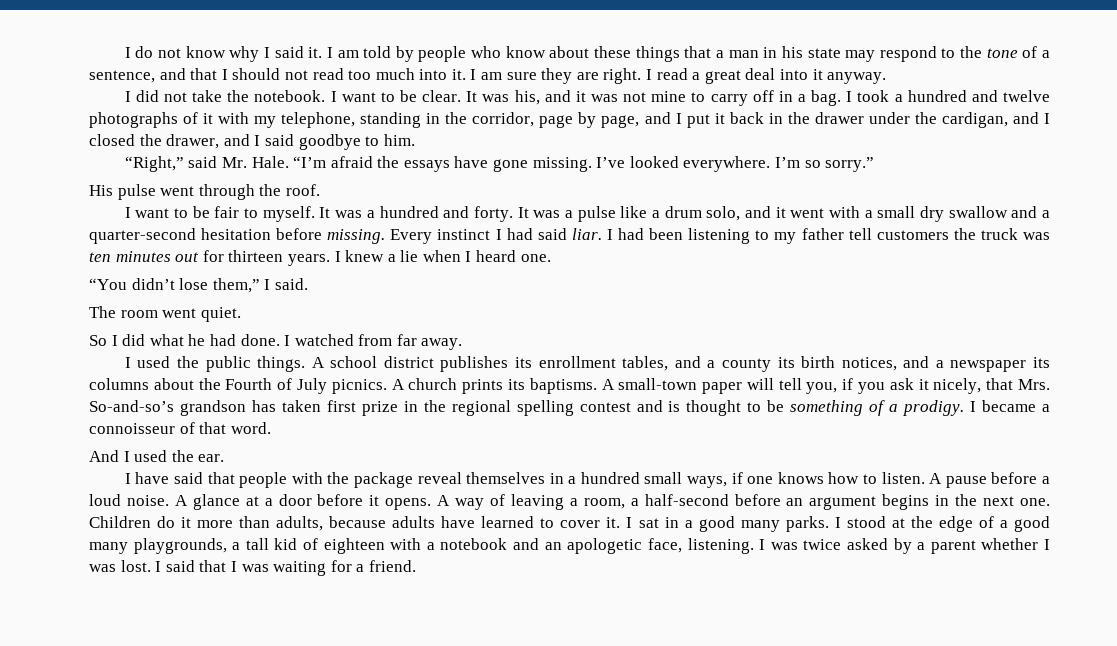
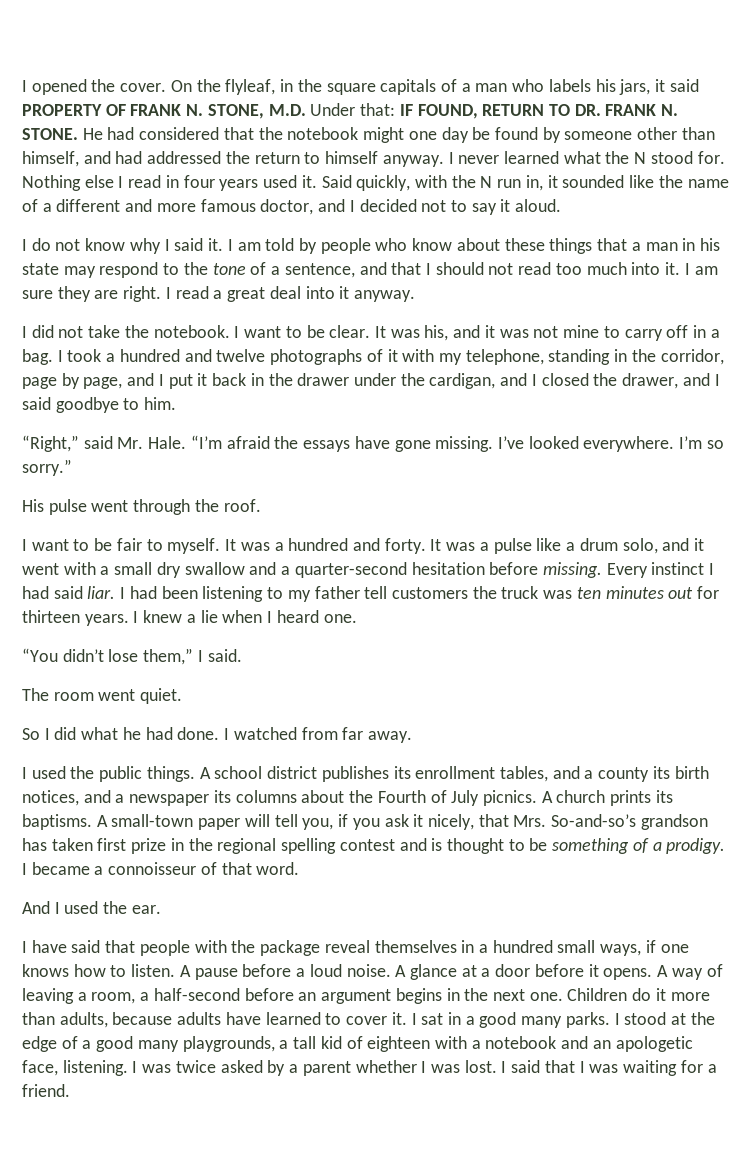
+ I opened the cover. On the flyleaf, in the square capitals of a man who labels his jars, it said PROPERTY OF FRANK N. STONE, M.D. Under that: IF FOUND, RETURN TO DR. FRANK N. STONE. He had considered that the notebook might one day be found by someone other than himself, and had addressed the return to himself anyway. I never learned what the N stood for. Nothing else I read in four years used it. Said quickly, with the N run in, it sounded like the name of a different and more famous doctor, and I decided not to say it aloud.

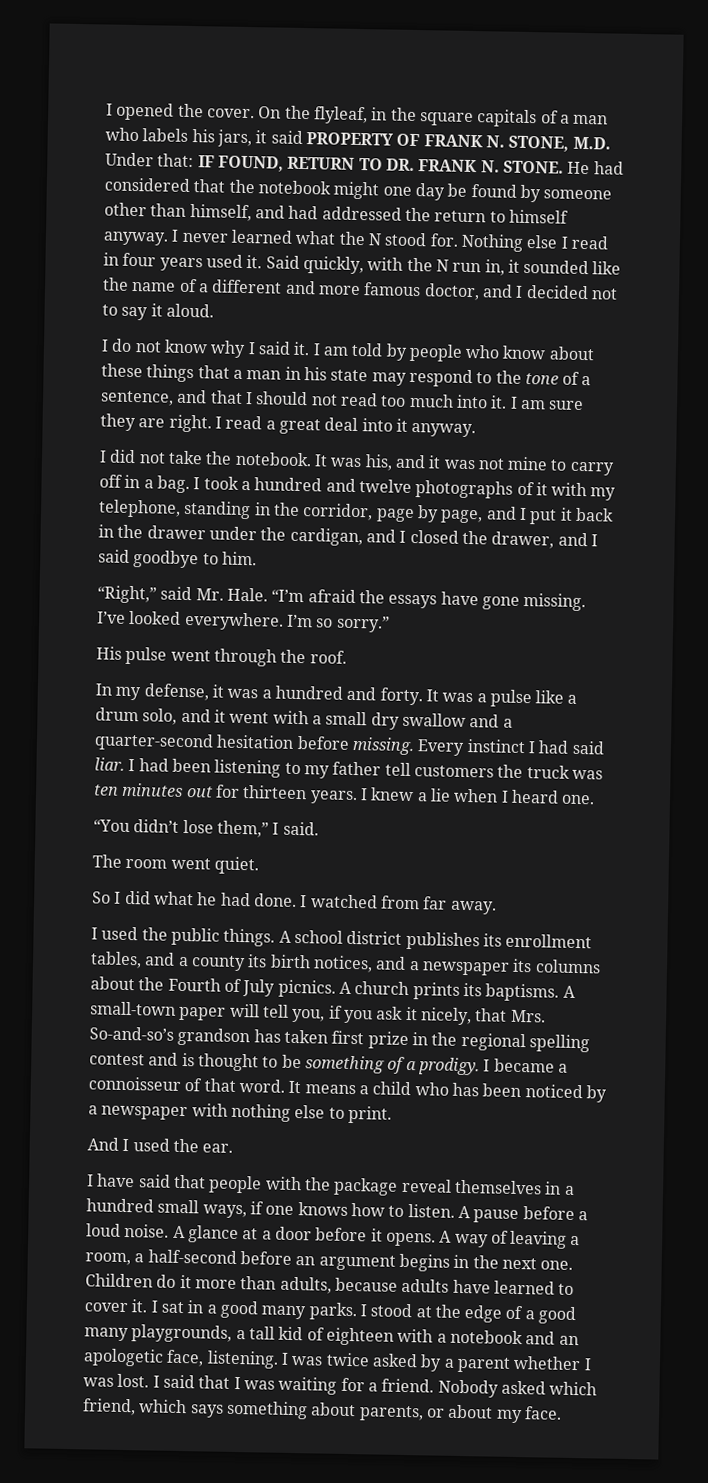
- I want to be clear.
- I want to be fair to myself. It was a hundred and forty.
+ In my defense, it was a hundred and forty.
+ It means a child who has been noticed by a newspaper with nothing else to print.
+ Nobody asked which friend, which says something about parents, or about my face.

